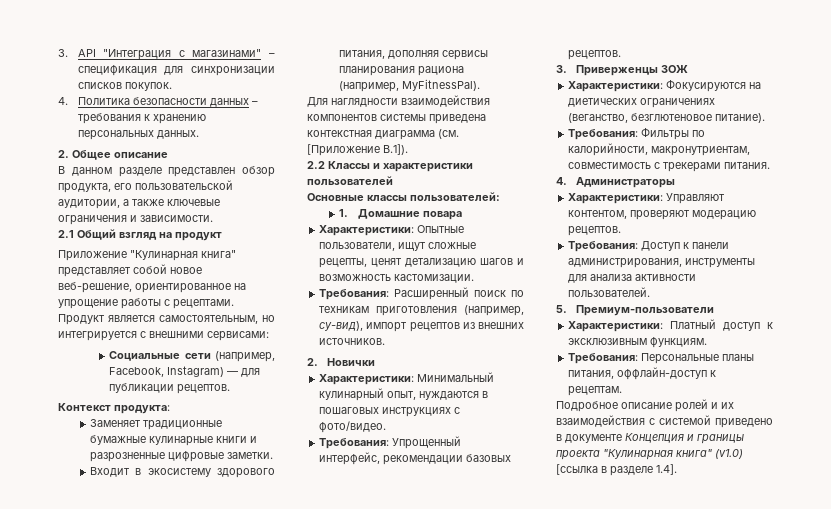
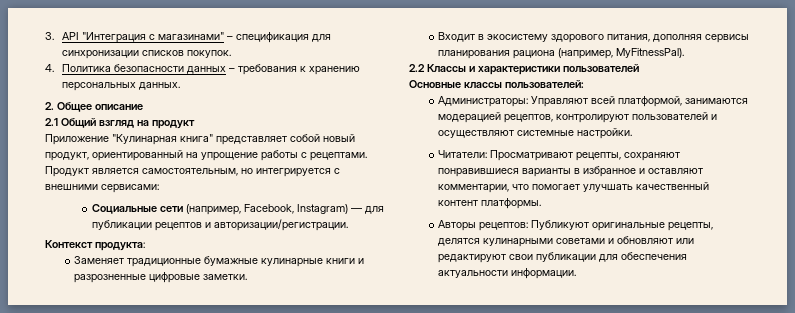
- В данном разделе представлен обзор продукта, его пользовательской аудитории, а также ключевые ограничения и зависимости.
- Приложение "Кулинарная книга" представляет собой новое веб-решение, ориентированное на упрощение работы с рецептами.
+ Приложение "Кулинарная книга" представляет собой новый продукт, ориентированный на упрощение работы с рецептами.
- Социальные сети (например, Facebook, Instagram) — для публикации рецептов.
+ Социальные сети (например, Facebook, Instagram) — для публикации рецептов и авторизации/регистрации.
- Для наглядности взаимодействия компонентов системы приведена контекстная диаграмма (см. [Приложение B.1]).
- 1. Домашние повара
- Характеристики: Опытные пользователи, ищут сложные рецепты, ценят детализацию шагов и возможность кастомизации.
- Требования: Расширенный поиск по техникам приготовления (например, су-вид), импорт рецептов из внешних источников.
- 2. Новички
- Характеристики: Минимальный кулинарный опыт, нуждаются в пошаговых инструкциях с фото/видео.
- Требования: Упрощенный интерфейс, рекомендации базовых рецептов.
- 3. Приверженцы ЗОЖ
- Характеристики: Фокусируются на диетических ограничениях (веганство, безглютеновое питание).
- Требования: Фильтры по калорийности, макронутриентам, совместимость с трекерами питания.
- 4. Администраторы
- Характеристики: Управляют контентом, проверяют модерацию рецептов.
- Требования: Доступ к панели администрирования, инструменты для анализа активности пользователей.
- 5. Премиум-пользователи
- Характеристики: Платный доступ к эксклюзивным функциям.
- Требования: Персональные планы питания, оффлайн-доступ к рецептам.
- Подробное описание ролей и их взаимодействия с системой приведено в документе Концепция и границы проекта "Кулинарная книга" (v1.0) [ссылка в разделе 1.4].
+ Администраторы: Управляют всей платформой, занимаются модерацией рецептов, контролируют пользователей и осуществляют системные настройки.
+ Читатели: Просматривают рецепты, сохраняют понравившиеся варианты в избранное и оставляют комментарии, что помогает улучшать качественный контент платформы.
+ Авторы рецептов: Публикуют оригинальные рецепты, делятся кулинарными советами и обновляют или редактируют свои публикации для обеспечения актуальности информации.

